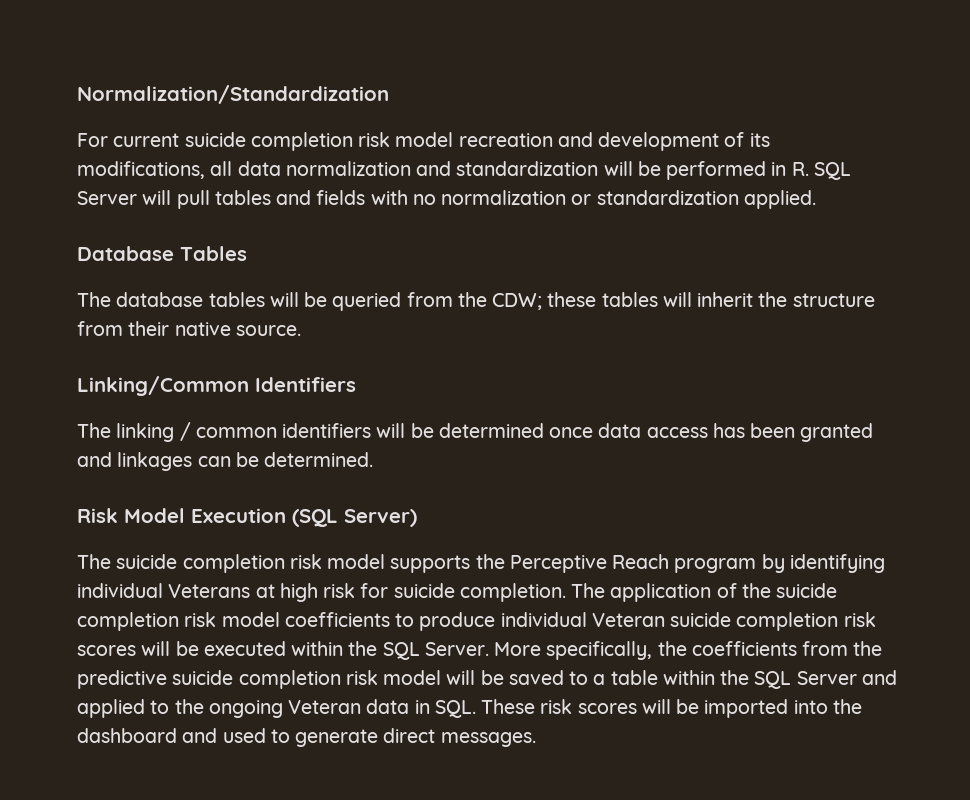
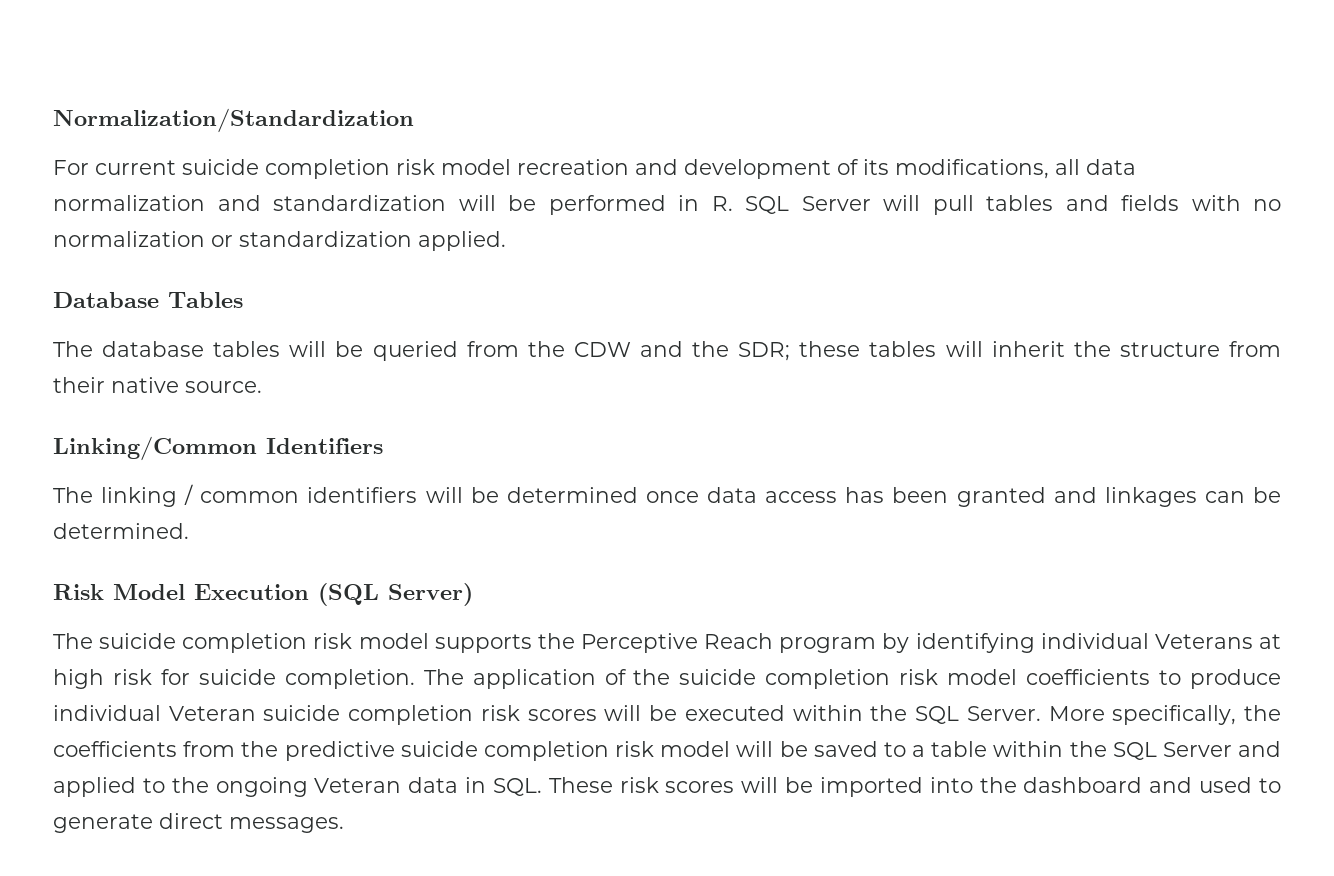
- The database tables will be queried from the CDW; these tables will inherit the structure from their native source.
+ The database tables will be queried from the CDW and the SDR; these tables will inherit the structure from their native source.

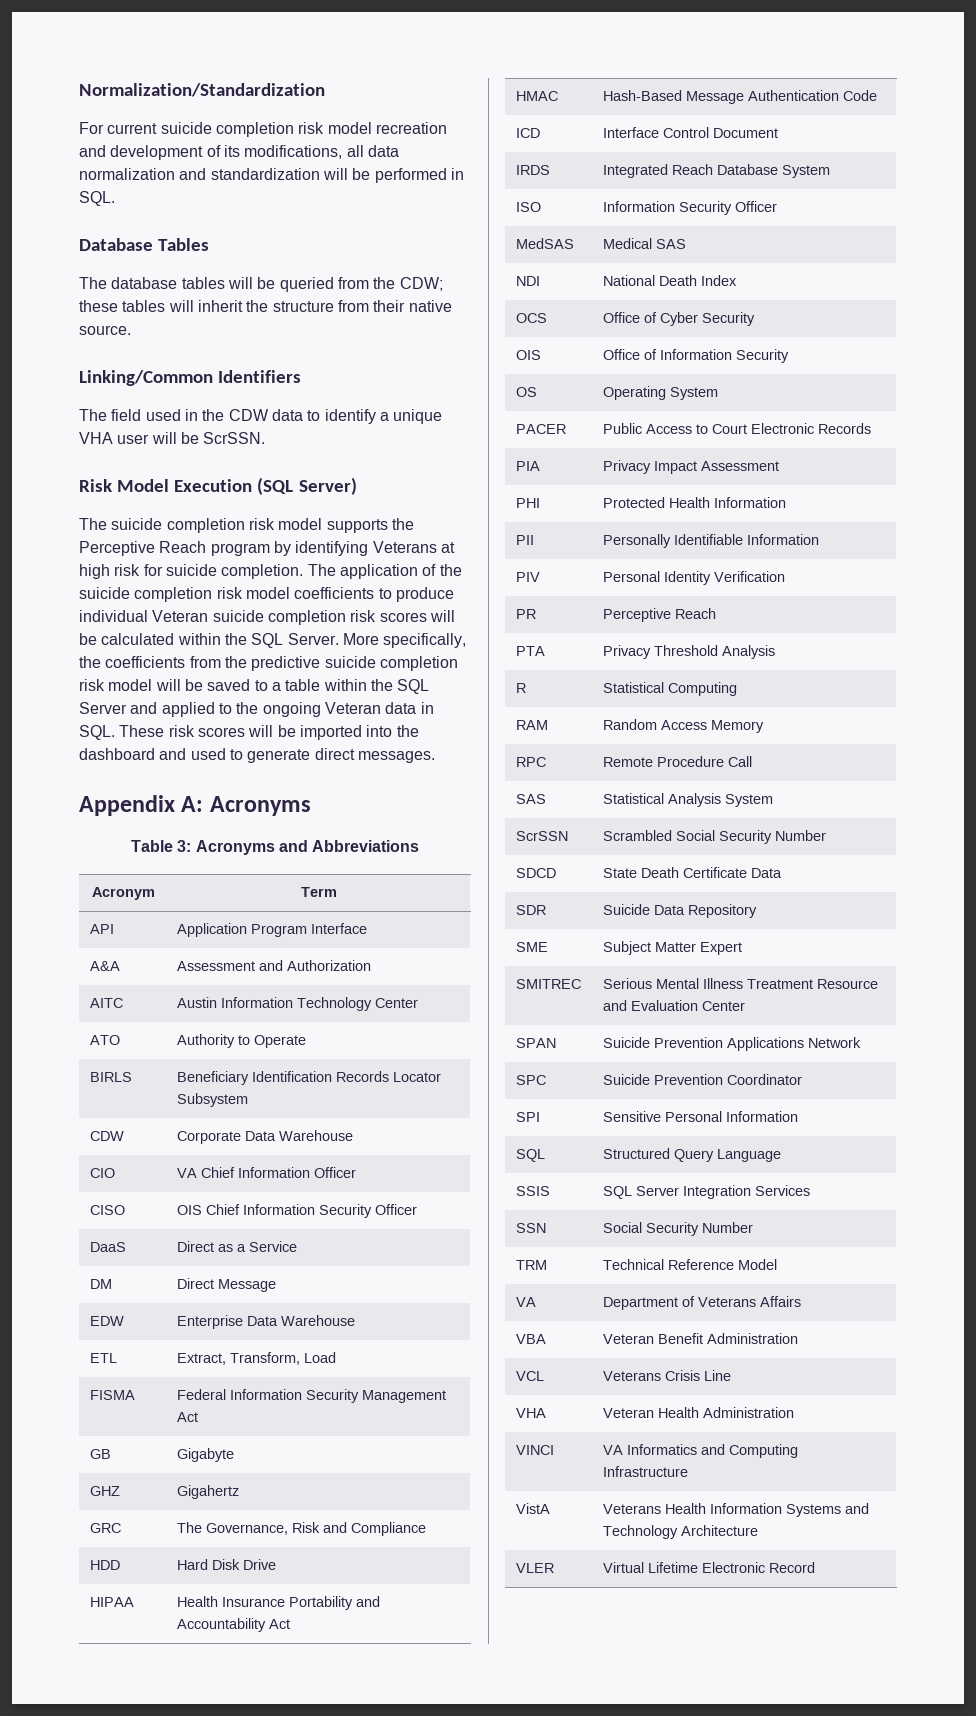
- For current suicide completion risk model recreation and development of its modifications, all data normalization and standardization will be performed in R. SQL Server will pull tables and fields with no normalization or standardization applied.
+ For current suicide completion risk model recreation and development of its modifications, all data normalization and standardization will be performed in SQL.
- The database tables will be queried from the CDW and the SDR; these tables will inherit the structure from their native source.
+ The database tables will be queried from the CDW; these tables will inherit the structure from their native source.
- The linking / common identifiers will be determined once data access has been granted and linkages can be determined.
+ The field used in the CDW data to identify a unique VHA user will be ScrSSN.
- The suicide completion risk model supports the Perceptive Reach program by identifying individual Veterans at high risk for suicide completion.
+ The suicide completion risk model supports the Perceptive Reach program by identifying Veterans at high risk for suicide completion.
- The application of the suicide completion risk model coefficients to produce individual Veteran suicide completion risk scores will be executed within the SQL Server.
+ The application of the suicide completion risk model coefficients to produce individual Veteran suicide completion risk scores will be calculated within the SQL Server.
+ Appendix A: Acronyms
+ Table 3: Acronyms and Abbreviations
+ Acronym | Term
+ API | Application Program Interface
+ A&A | Assessment and Authorization
+ AITC | Austin Information Technology Center
+ ATO | Authority to Operate
+ BIRLS | Beneficiary Identification Records Locator Subsystem
+ CDW | Corporate Data Warehouse
+ CIO | VA Chief Information Officer
+ CISO | OIS Chief Information Security Officer
+ DaaS | Direct as a Service
+ DM | Direct Message
+ EDW | Enterprise Data Warehouse
+ ETL | Extract, Transform, Load
+ FISMA | Federal Information Security Management Act
+ GB | Gigabyte
+ GHZ | Gigahertz
+ GRC | The Governance, Risk and Compliance
+ HDD | Hard Disk Drive
+ HIPAA | Health Insurance Portability and Accountability Act
+ HMAC | Hash-Based Message Authentication Code
+ ICD | Interface Control Document
+ IRDS | Integrated Reach Database System
+ ISO | Information Security Officer
+ MedSAS | Medical SAS
+ NDI | National Death Index
+ OCS | Office of Cyber Security
+ OIS | Office of Information Security
+ OS | Operating System
+ PACER | Public Access to Court Electronic Records
+ PIA | Privacy Impact Assessment
+ PHI | Protected Health Information
+ PII | Personally Identifiable Information
+ PIV | Personal Identity Verification
+ PR | Perceptive Reach
+ PTA | Privacy Threshold Analysis
+ R | Statistical Computing
+ RAM | Random Access Memory
+ RPC | Remote Procedure Call
+ SAS | Statistical Analysis System
+ ScrSSN | Scrambled Social Security Number
+ SDCD | State Death Certificate Data
+ SDR | Suicide Data Repository
+ SME | Subject Matter Expert
+ SMITREC | Serious Mental Illness Treatment Resource and Evaluation Center
+ SPAN | Suicide Prevention Applications Network
+ SPC | Suicide Prevention Coordinator
+ SPI | Sensitive Personal Information
+ SQL | Structured Query Language
+ SSIS | SQL Server Integration Services
+ SSN | Social Security Number
+ TRM | Technical Reference Model
+ VA | Department of Veterans Affairs
+ VBA | Veteran Benefit Administration
+ VCL | Veterans Crisis Line
+ VHA | Veteran Health Administration
+ VINCI | VA Informatics and Computing Infrastructure
+ VistA | Veterans Health Information Systems and Technology Architecture
+ VLER | Virtual Lifetime Electronic Record

